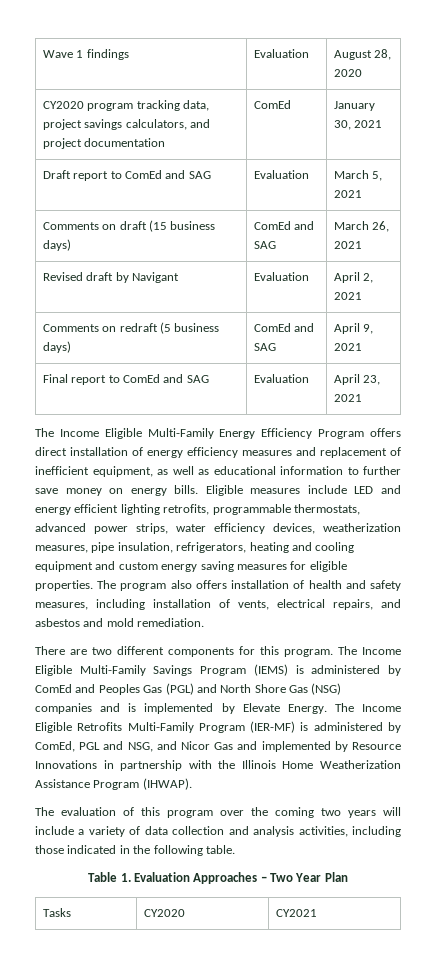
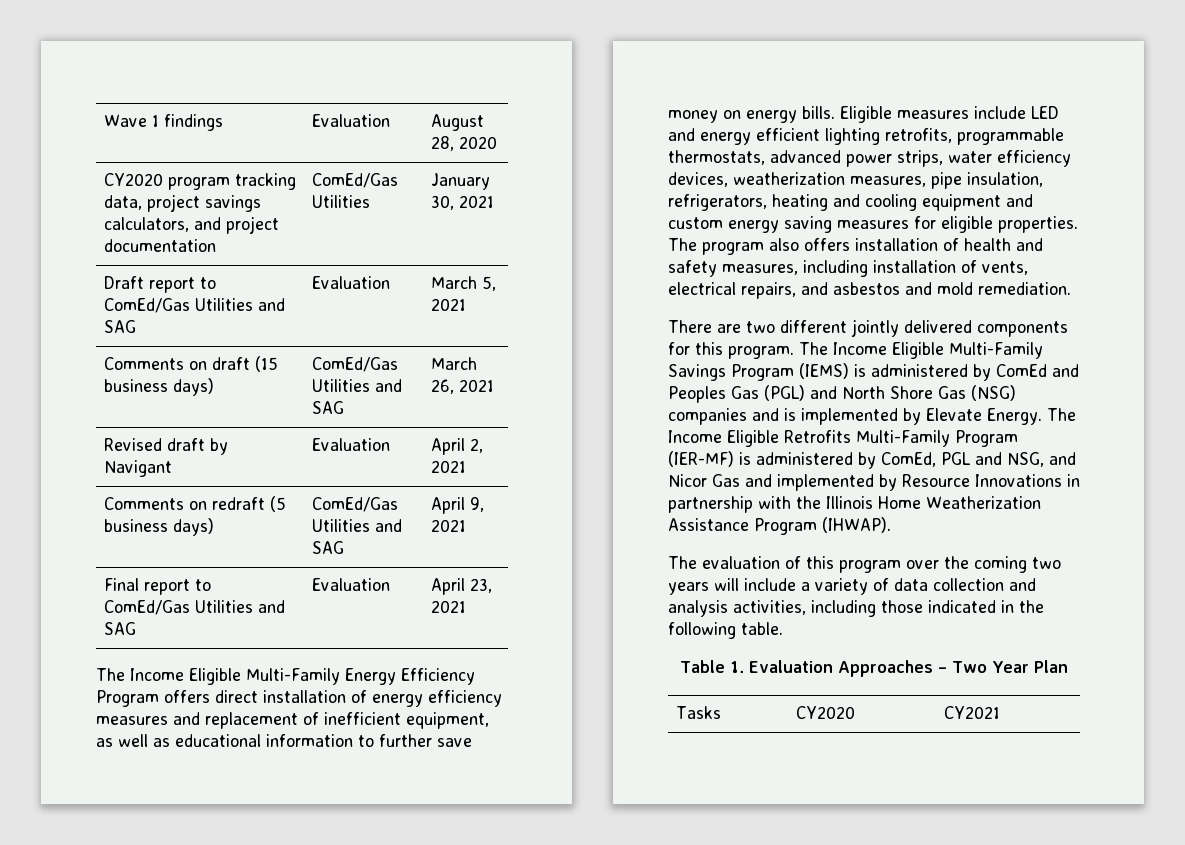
- CY2020 program tracking data, project savings calculators, and project documentation | ComEd | January 30, 2021
+ CY2020 program tracking data, project savings calculators, and project documentation | ComEd/Gas Utilities | January 30, 2021
- Draft report to ComEd and SAG | Evaluation | March 5, 2021
+ Draft report to ComEd/Gas Utilities and SAG | Evaluation | March 5, 2021
- Comments on draft (15 business days) | ComEd and SAG | March 26, 2021
+ Comments on draft (15 business days) | ComEd/Gas Utilities and SAG | March 26, 2021
- Comments on redraft (5 business days) | ComEd and SAG | April 9, 2021
+ Comments on redraft (5 business days) | ComEd/Gas Utilities and SAG | April 9, 2021
- Final report to ComEd and SAG | Evaluation | April 23, 2021
+ Final report to ComEd/Gas Utilities and SAG | Evaluation | April 23, 2021
- There are two different components for this program.
+ There are two different jointly delivered components for this program.

